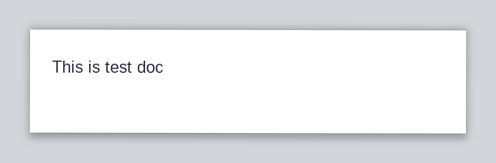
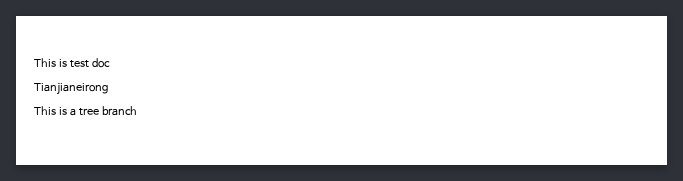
+ Tianjianeirong
+ This is a tree branch

